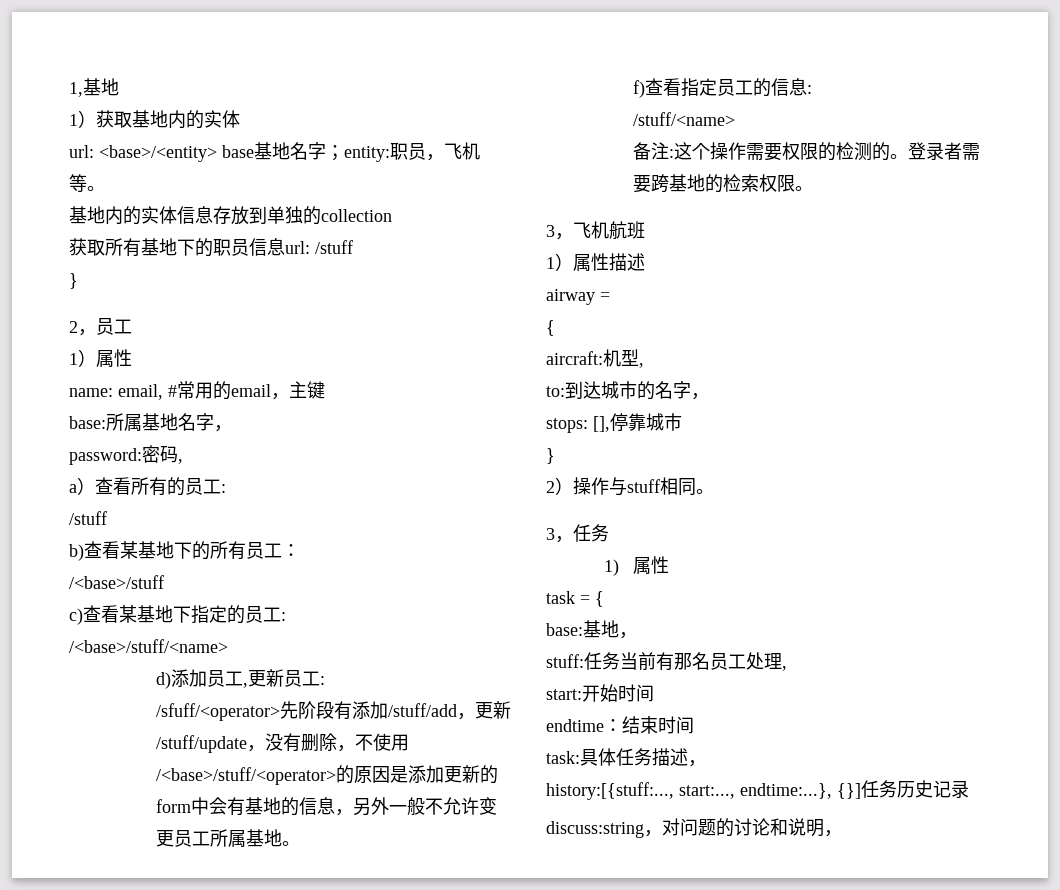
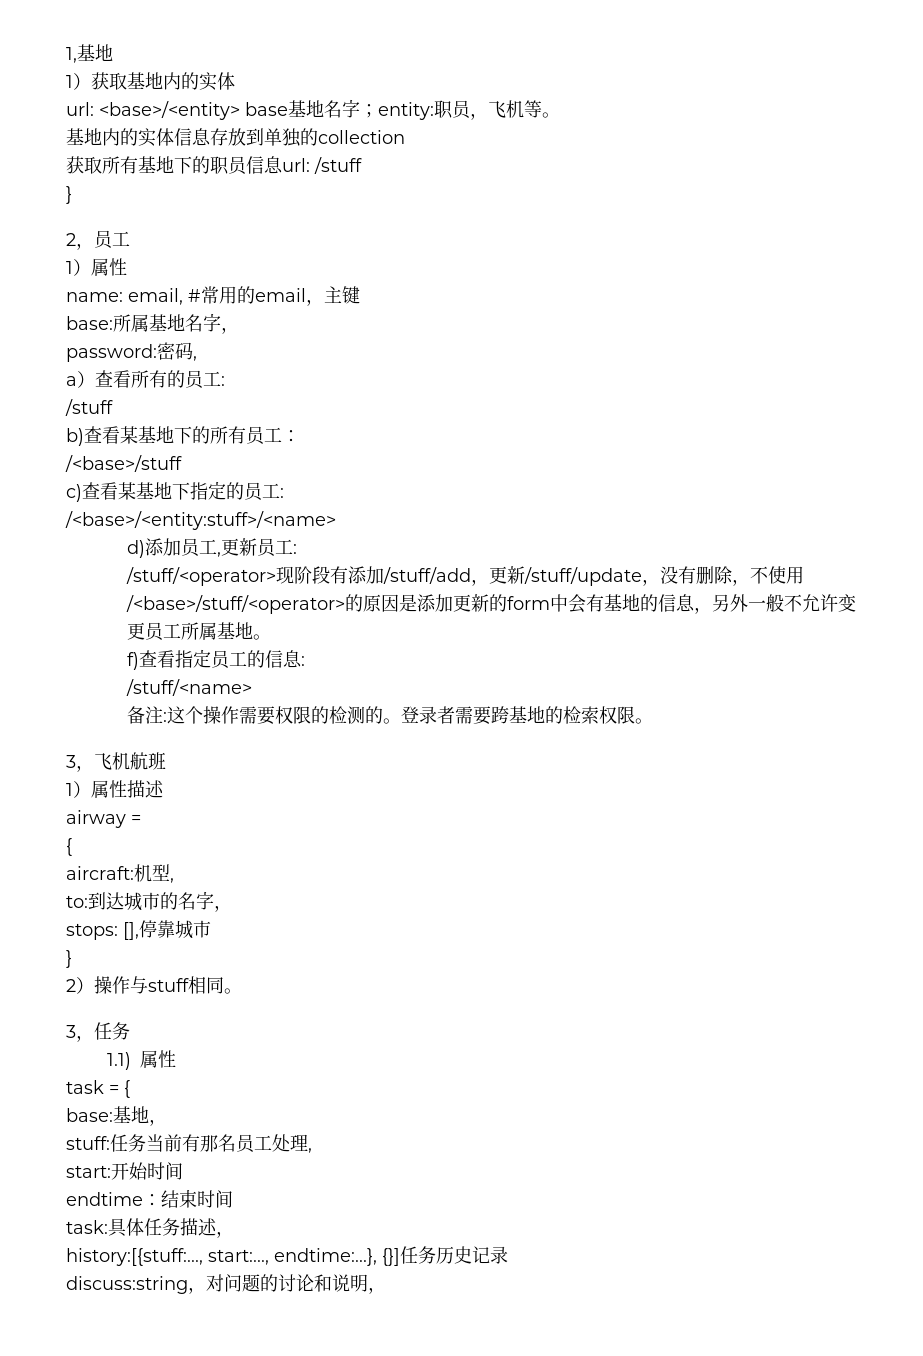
- /<base>/stuff/<name>
+ /<base>/<entity:stuff>/<name>
- /sfuff/<operator>先阶段有添加/stuff/add，更新/stuff/update，没有删除，不使用/<base>/stuff/<operator>的原因是添加更新的form中会有基地的信息，另外一般不允许变更员工所属基地。
+ /stuff/<operator>现阶段有添加/stuff/add，更新/stuff/update，没有删除，不使用/<base>/stuff/<operator>的原因是添加更新的form中会有基地的信息，另外一般不允许变更员工所属基地。
- 1)属性
+ 1.1)属性

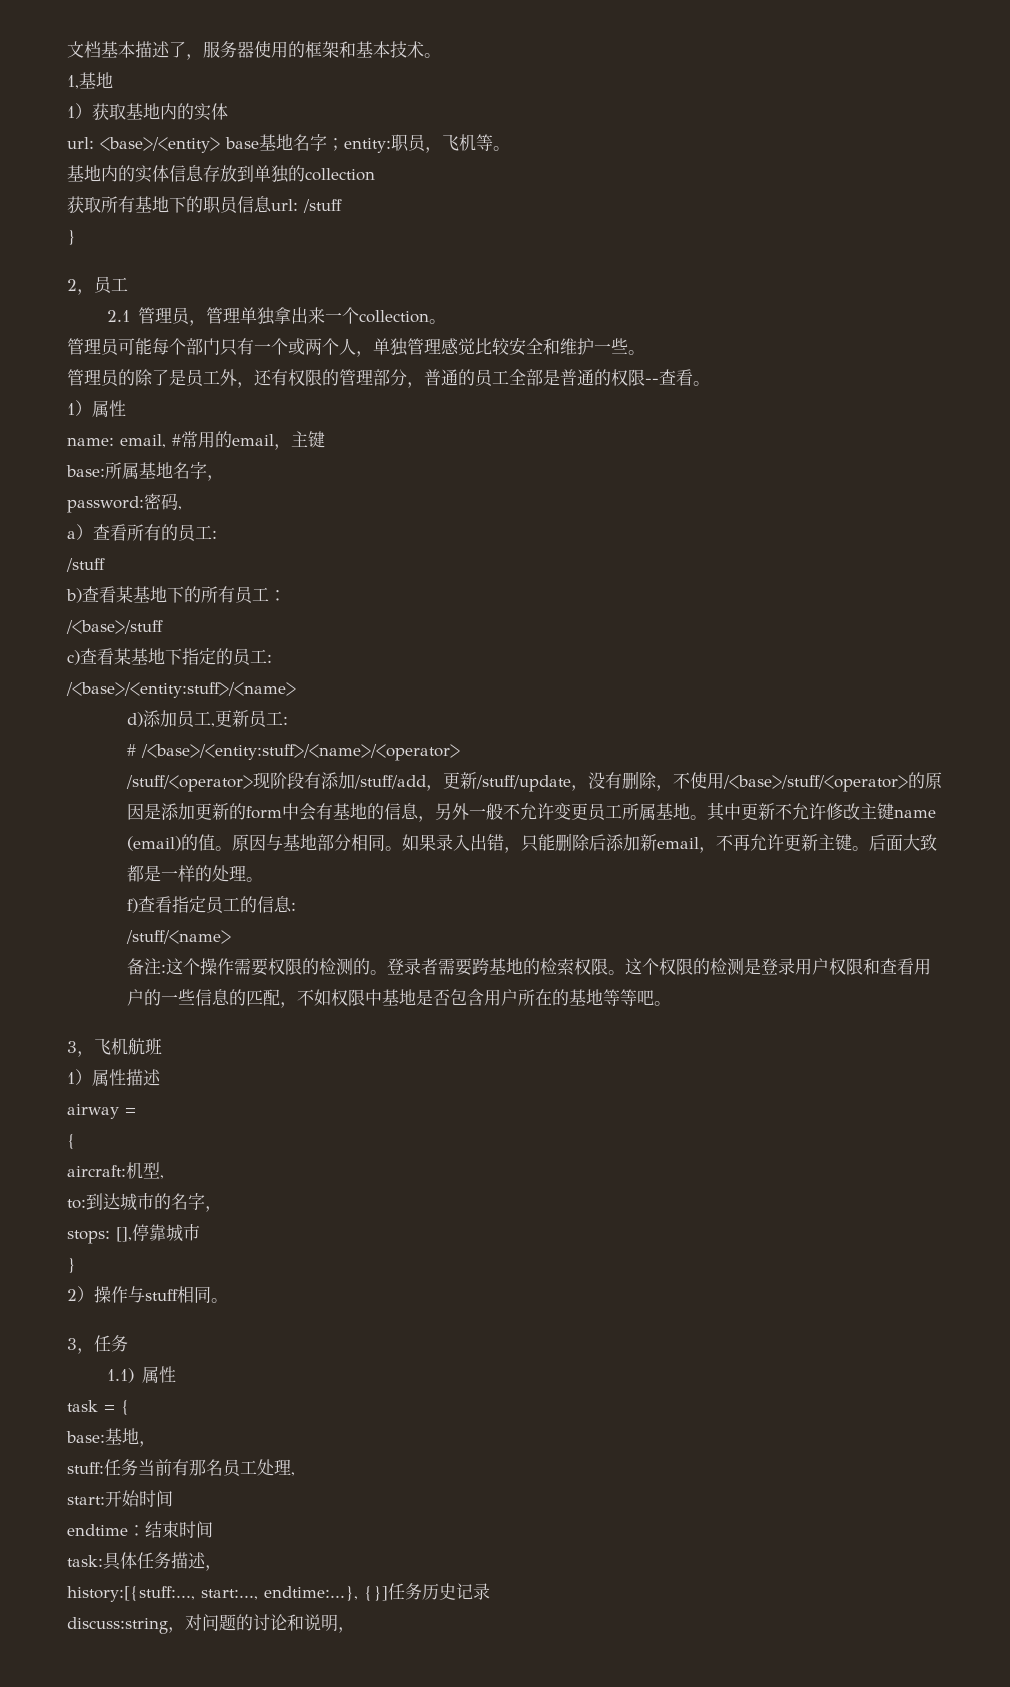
+ 文档基本描述了，服务器使用的框架和基本技术。
+ 2.1管理员，管理单独拿出来一个collection。
+ 管理员可能每个部门只有一个或两个人，单独管理感觉比较安全和维护一些。
+ 管理员的除了是员工外，还有权限的管理部分，普通的员工全部是普通的权限--查看。
+ # /<base>/<entity:stuff>/<name>/<operator>
+ 其中更新不允许修改主键name (email)的值。原因与基地部分相同。如果录入出错，只能删除后添加新email，不再允许更新主键。后面大致都是一样的处理。
+ 这个权限的检测是登录用户权限和查看用户的一些信息的匹配，不如权限中基地是否包含用户所在的基地等等吧。

